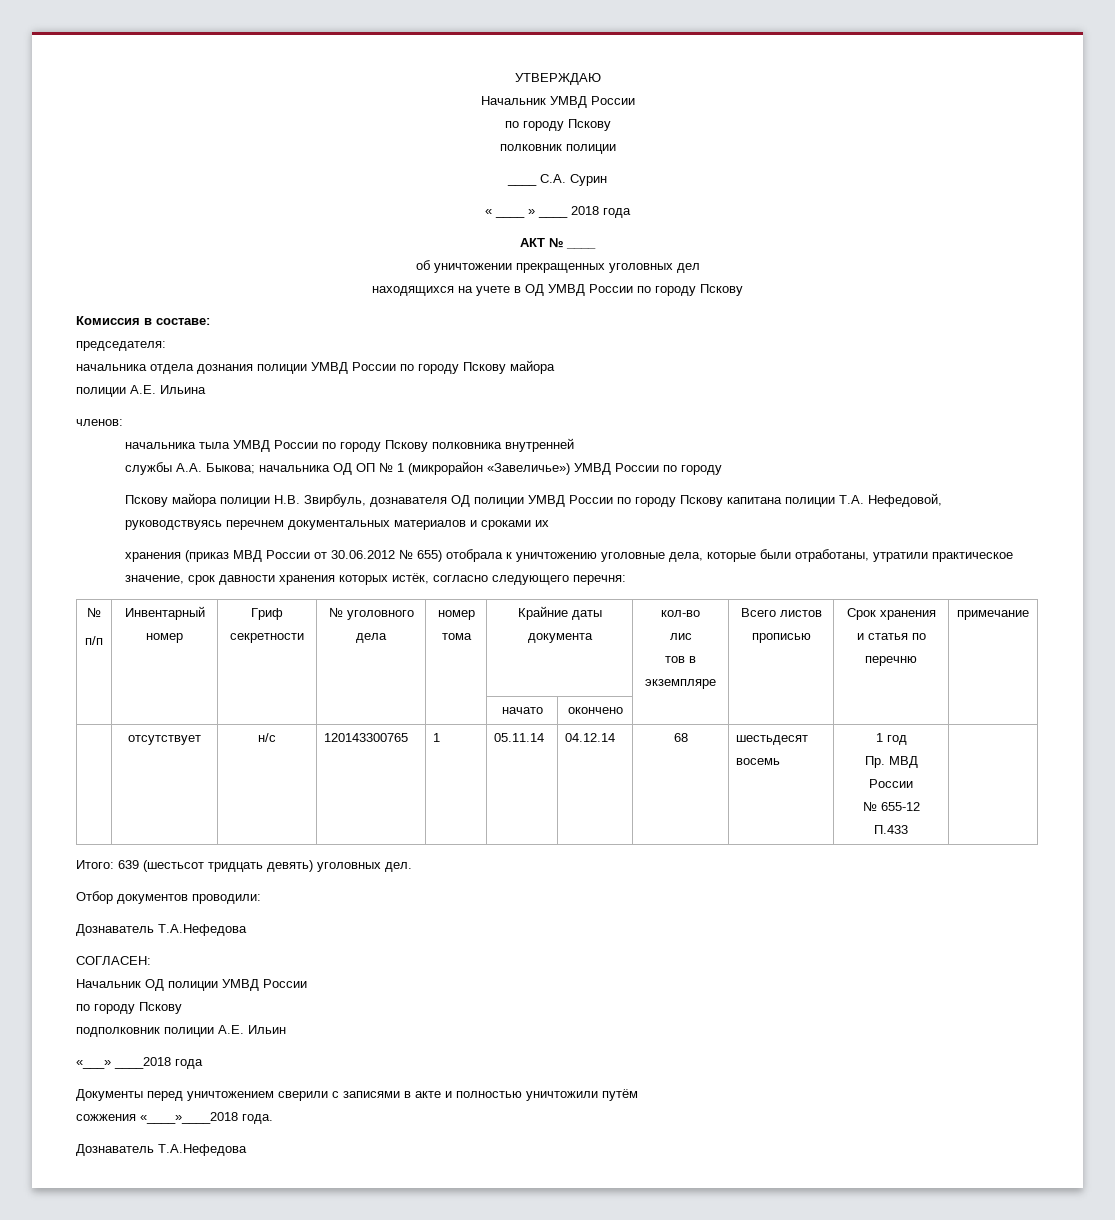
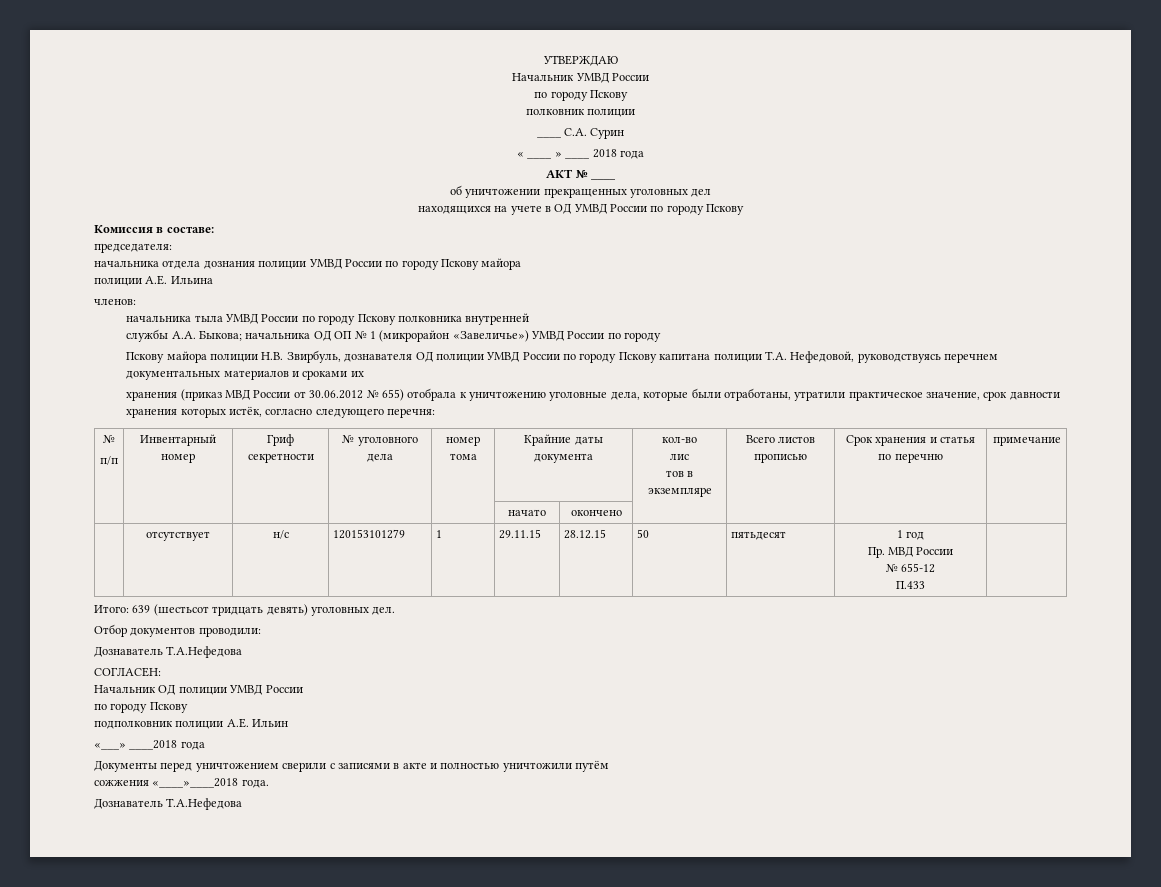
- | отсутствует | н/с | 120143300765 | 1 | 05.11.14 | 04.12.14 | 68 | шестьдесят восемь | 1 год
+ | отсутствует | н/с | 120153101279 | 1 | 29.11.15 | 28.12.15 | 50 | пятьдесят | 1 год

